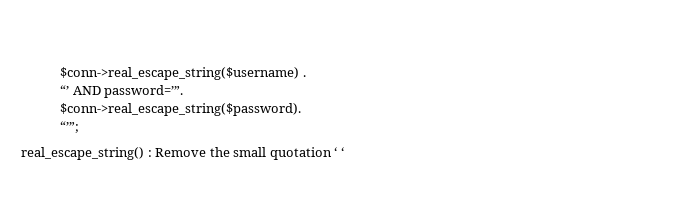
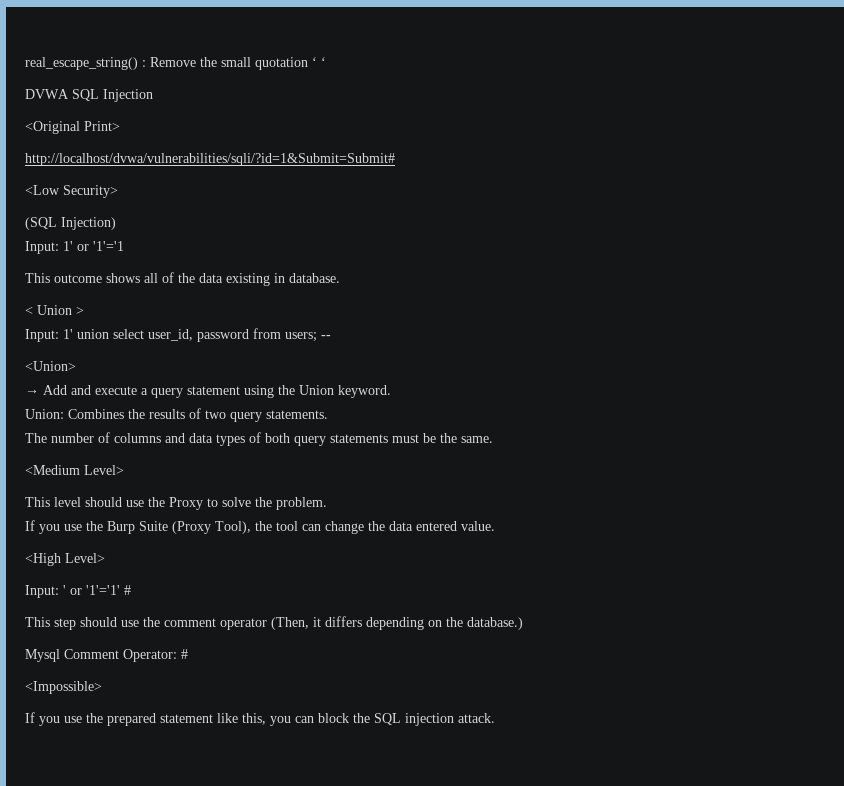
- $conn->real_escape_string($username) .
- “’ AND password=’”.
- $conn->real_escape_string($password).
- “’”;
+ DVWA SQL Injection
+ <Original Print>
+ http://localhost/dvwa/vulnerabilities/sqli/?id=1&Submit=Submit#
+ <Low Security>
+ (SQL Injection)
+ Input: 1' or '1'='1
+ This outcome shows all of the data existing in database.
+ < Union >
+ Input: 1' union select user_id, password from users; --
+ <Union>
+ → Add and execute a query statement using the Union keyword.
+ Union: Combines the results of two query statements.
+ The number of columns and data types of both query statements must be the same.
+ <Medium Level>
+ This level should use the Proxy to solve the problem.
+ If you use the Burp Suite (Proxy Tool), the tool can change the data entered value.
+ <High Level>
+ Input: ' or '1'='1' #
+ This step should use the comment operator (Then, it differs depending on the database.)
+ Mysql Comment Operator: #
+ <Impossible>
+ If you use the prepared statement like this, you can block the SQL injection attack.

